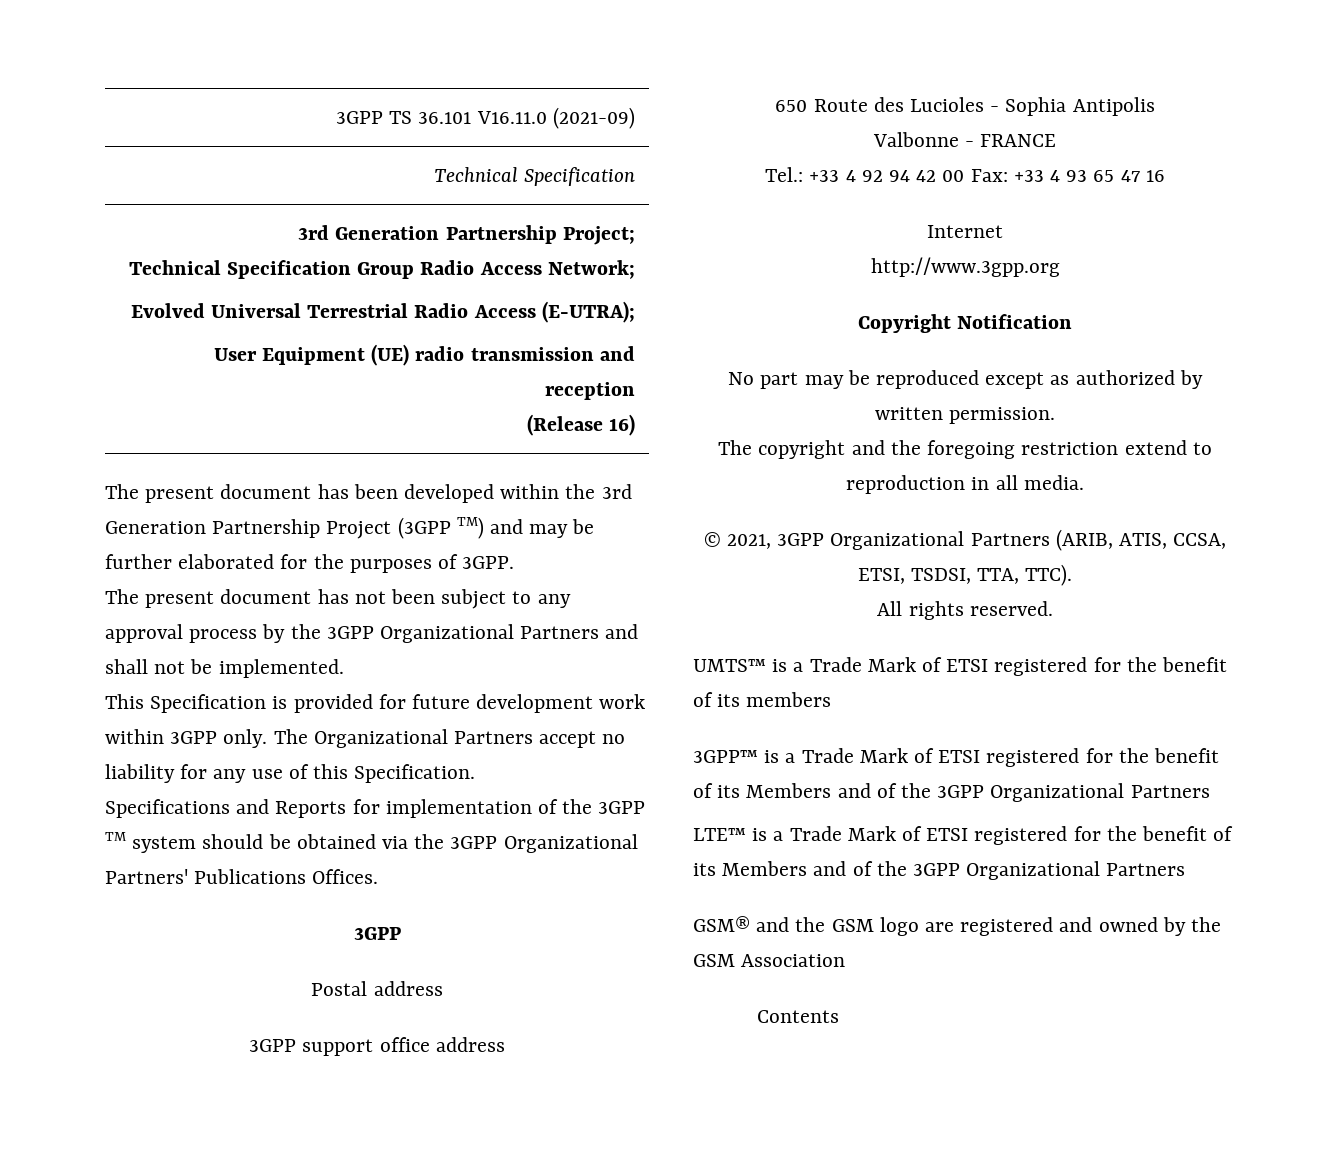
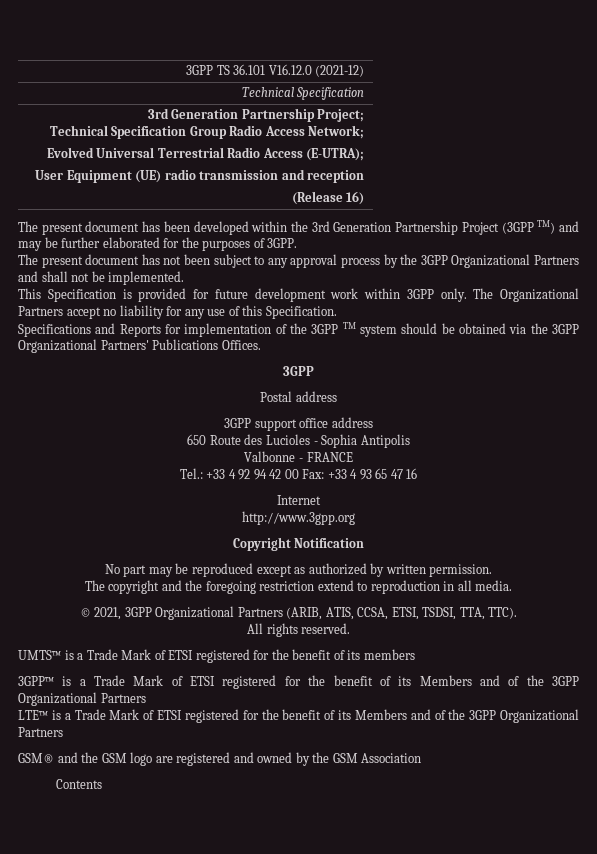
- 3GPP TS 36.101 V16.11.0 (2021-09)
+ 3GPP TS 36.101 V16.12.0 (2021-12)

